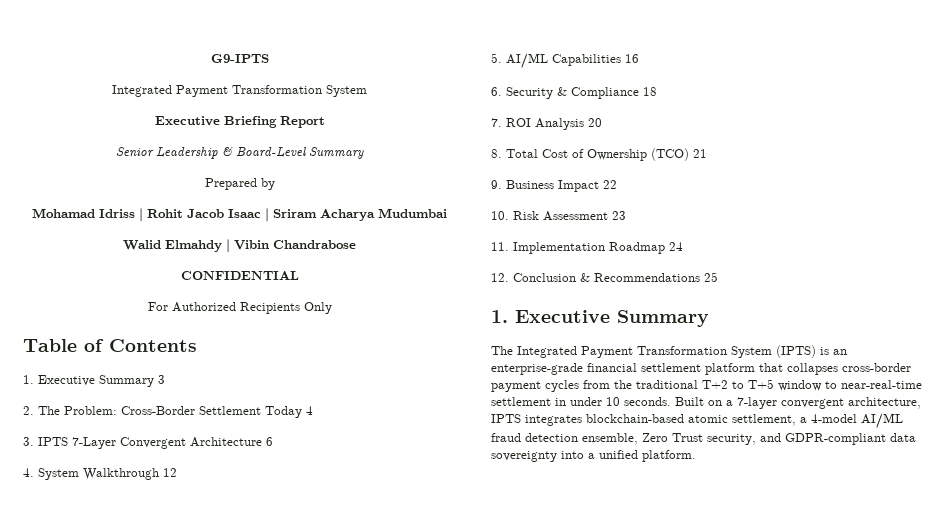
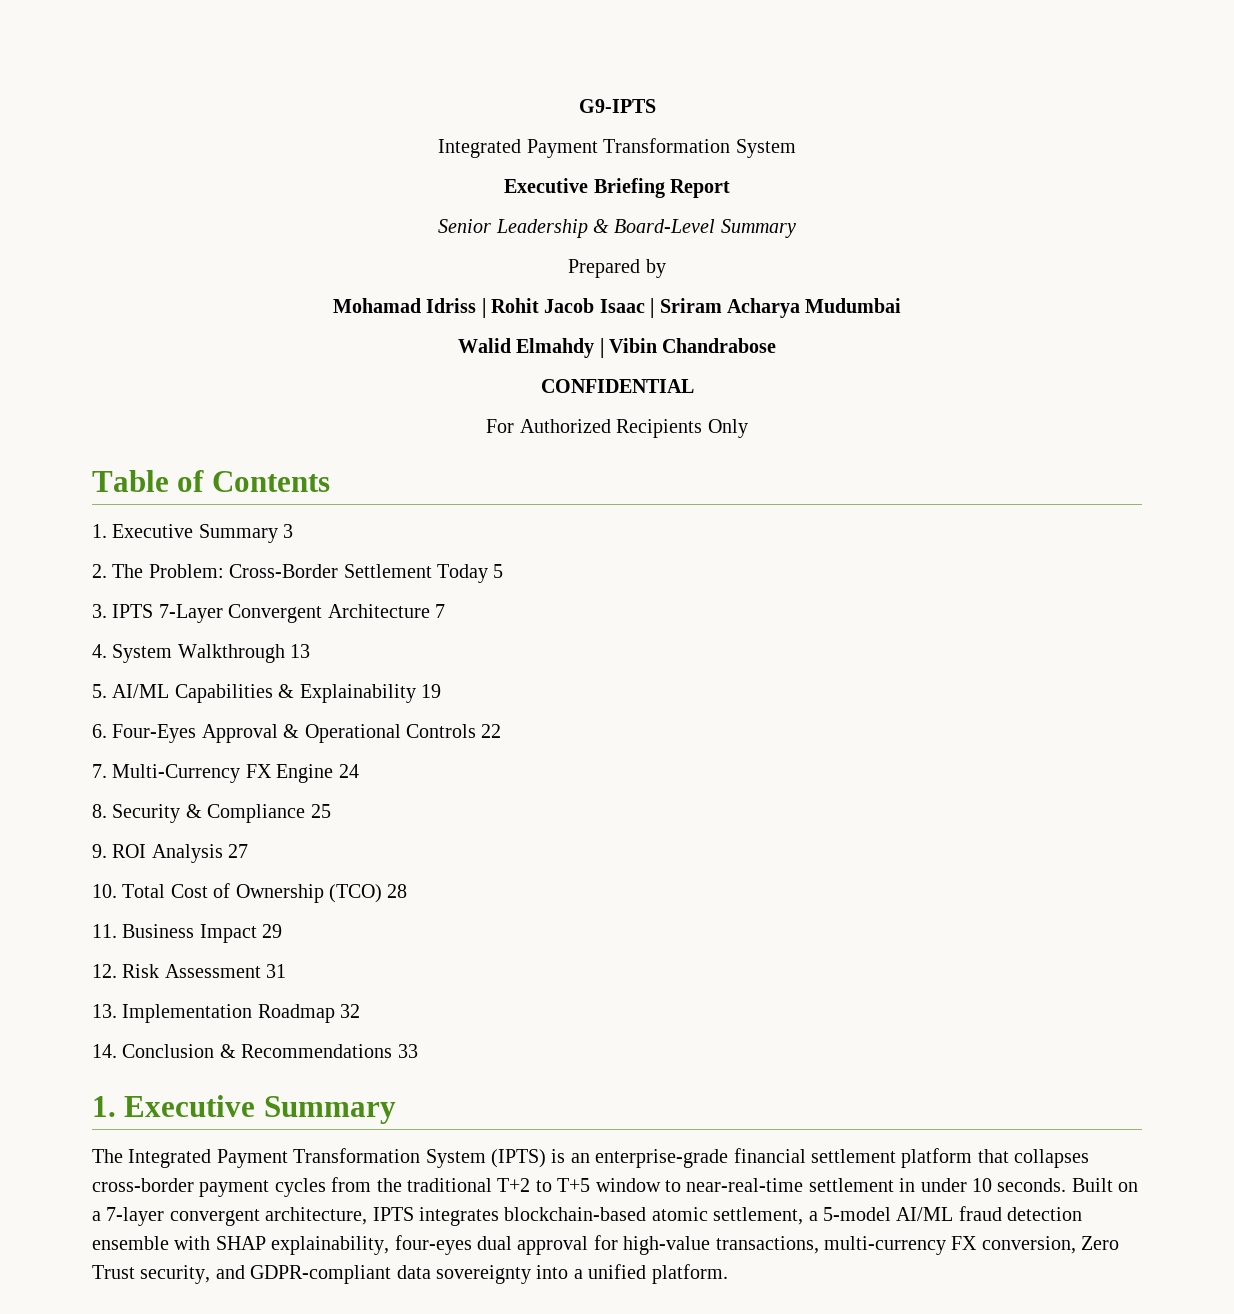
- 2. The Problem: Cross-Border Settlement Today 4
+ 2. The Problem: Cross-Border Settlement Today 5
- 3. IPTS 7-Layer Convergent Architecture 6
+ 3. IPTS 7-Layer Convergent Architecture 7
- 4. System Walkthrough 12
+ 4. System Walkthrough 13
- 5. AI/ML Capabilities 16
- 6. Security & Compliance 18
- 7. ROI Analysis 20
- 8. Total Cost of Ownership (TCO) 21
- 9. Business Impact 22
- 10. Risk Assessment 23
- 11. Implementation Roadmap 24
- 12. Conclusion & Recommendations 25
+ 5. AI/ML Capabilities & Explainability 19
+ 6. Four-Eyes Approval & Operational Controls 22
+ 7. Multi-Currency FX Engine 24
+ 8. Security & Compliance 25
+ 9. ROI Analysis 27
+ 10. Total Cost of Ownership (TCO) 28
+ 11. Business Impact 29
+ 12. Risk Assessment 31
+ 13. Implementation Roadmap 32
+ 14. Conclusion & Recommendations 33
- Built on a 7-layer convergent architecture, IPTS integrates blockchain-based atomic settlement, a 4-model AI/ML fraud detection ensemble, Zero Trust security, and GDPR-compliant data sovereignty into a unified platform.
+ Built on a 7-layer convergent architecture, IPTS integrates blockchain-based atomic settlement, a 5-model AI/ML fraud detection ensemble with SHAP explainability, four-eyes dual approval for high-value transactions, multi-currency FX conversion, Zero Trust security, and GDPR-compliant data sovereignty into a unified platform.

